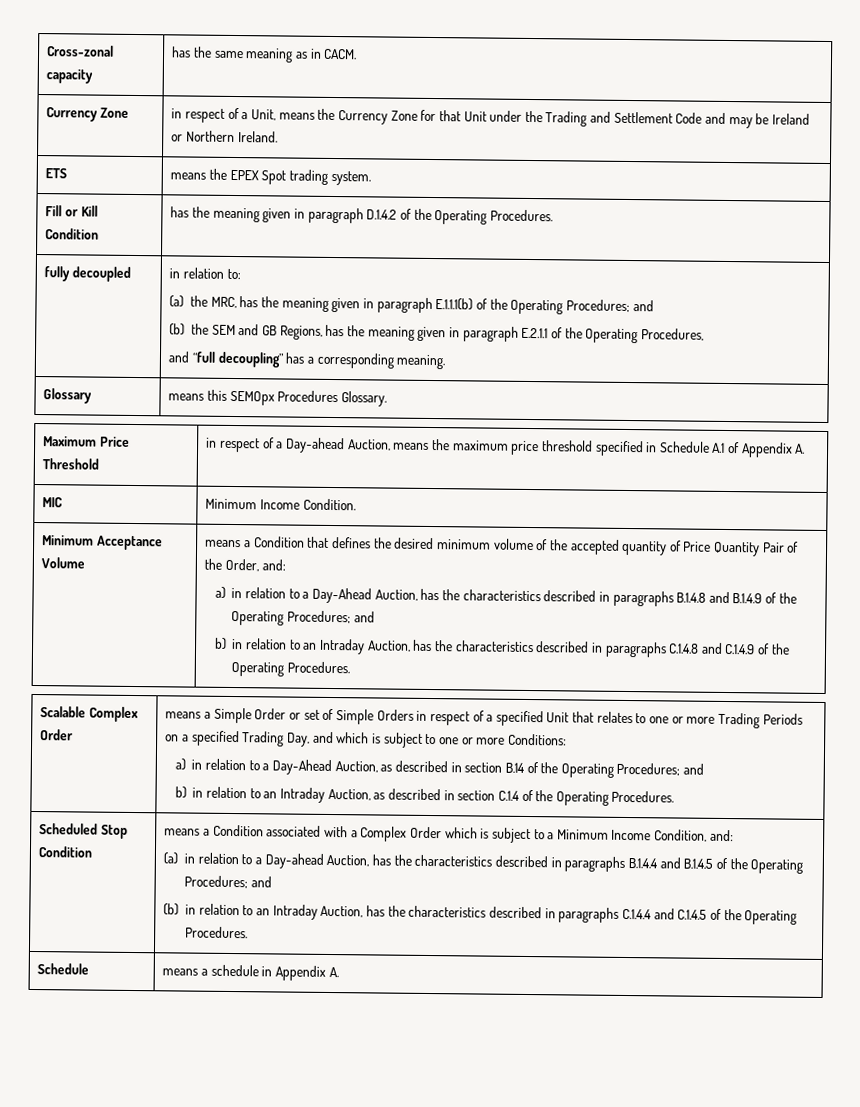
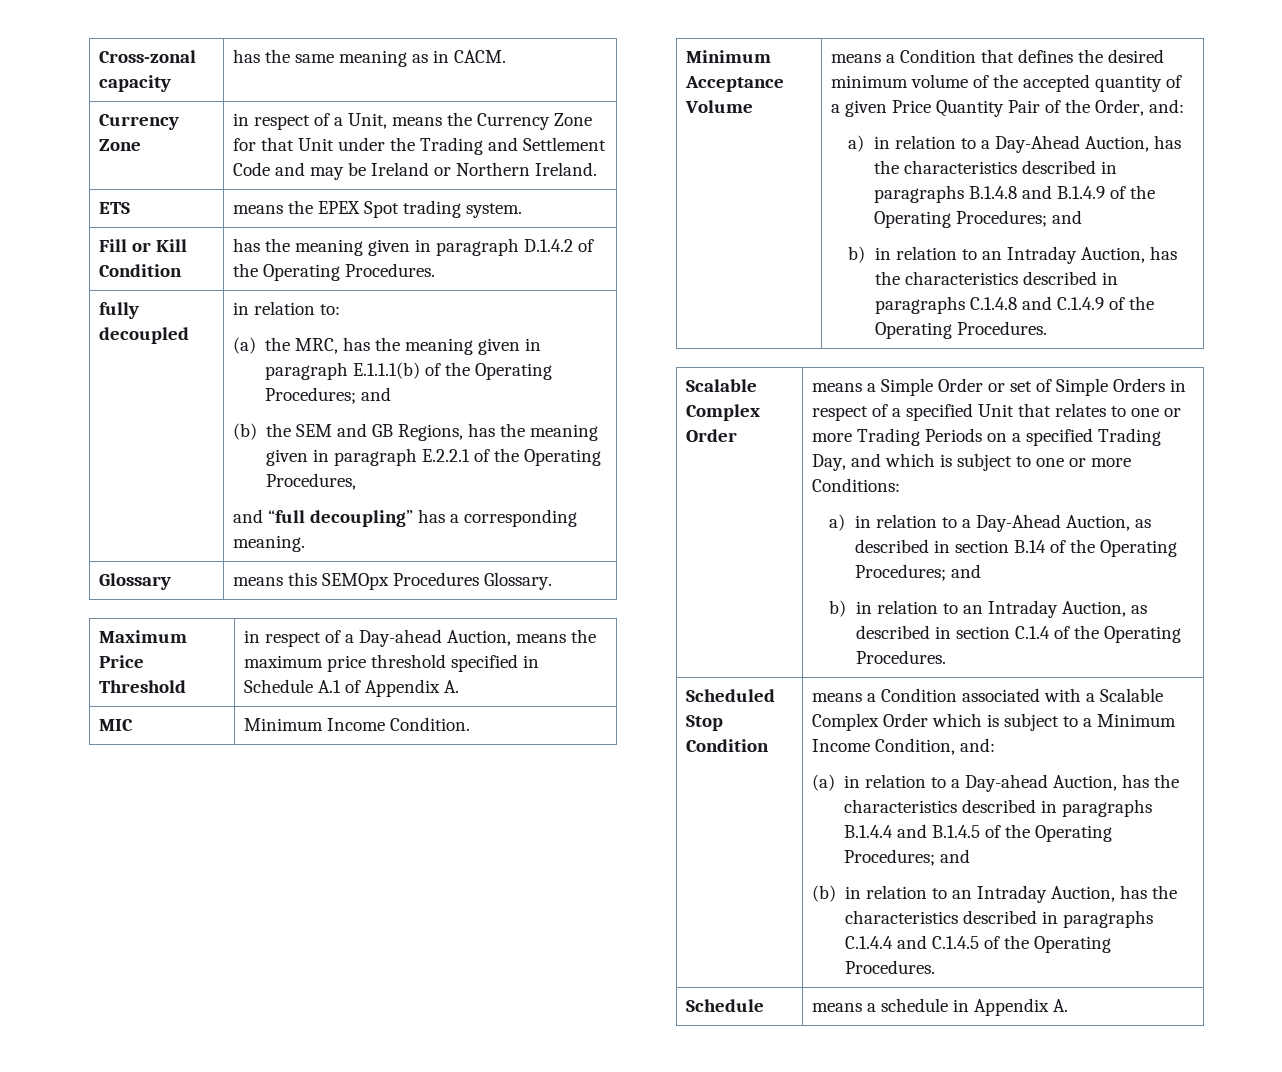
- (b) the SEM and GB Regions, has the meaning given in paragraph E.2.1.1 of the Operating Procedures,
+ (b) the SEM and GB Regions, has the meaning given in paragraph E.2.2.1 of the Operating Procedures,
- means a Condition that defines the desired minimum volume of the accepted quantity of Price Quantity Pair of the Order, and:
+ means a Condition that defines the desired minimum volume of the accepted quantity of a given Price Quantity Pair of the Order, and:
- means a Condition associated with a Complex Order which is subject to a Minimum Income Condition, and:
+ means a Condition associated with a Scalable Complex Order which is subject to a Minimum Income Condition, and:

